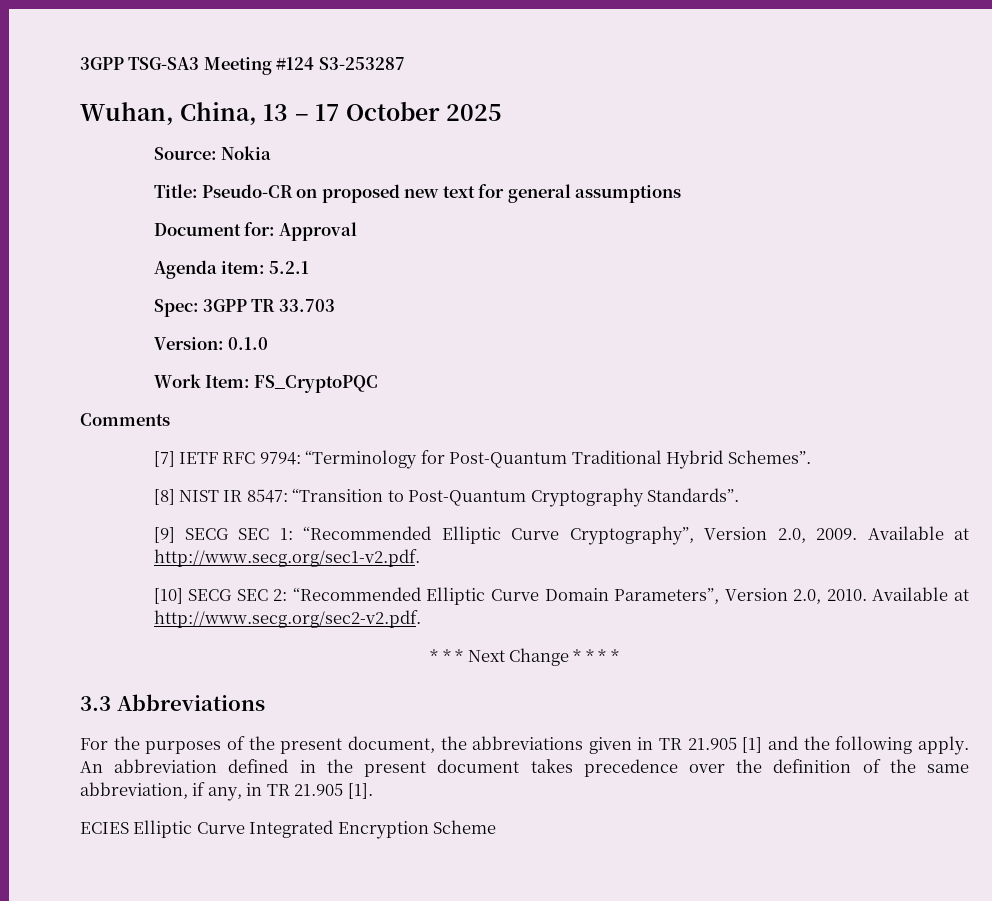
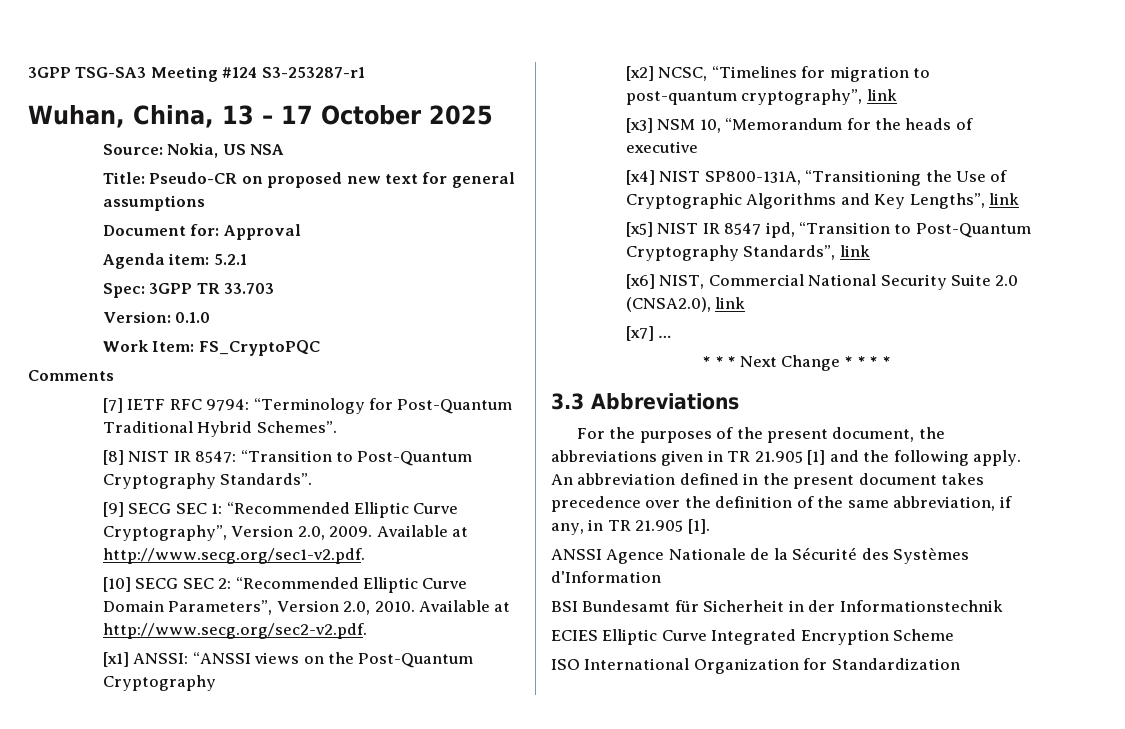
- 3GPP TSG-SA3 Meeting #124 S3-253287
+ 3GPP TSG-SA3 Meeting #124 S3-253287-r1
- Source: Nokia
+ Source: Nokia, US NSA
+ [x1] ANSSI: “ANSSI views on the Post-Quantum Cryptography
+ [x2] NCSC, “Timelines for migration to post-quantum cryptography”, link
+ [x3] NSM 10, “Memorandum for the heads of executive
+ [x4] NIST SP800-131A, “Transitioning the Use of Cryptographic Algorithms and Key Lengths”, link
+ [x5] NIST IR 8547 ipd, “Transition to Post-Quantum Cryptography Standards”, link
+ [x6] NIST, Commercial National Security Suite 2.0 (CNSA2.0), link
+ [x7] …
+ ANSSI Agence Nationale de la Sécurité des Systèmes d'Information
+ BSI Bundesamt für Sicherheit in der Informationstechnik
+ ISO International Organization for Standardization

